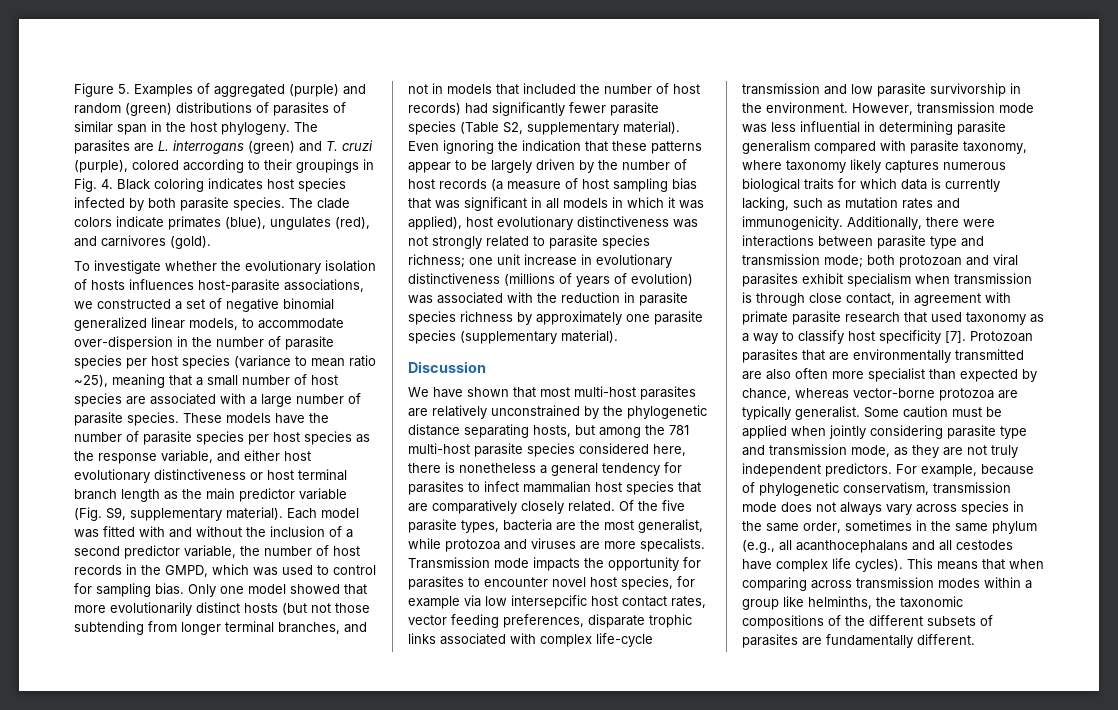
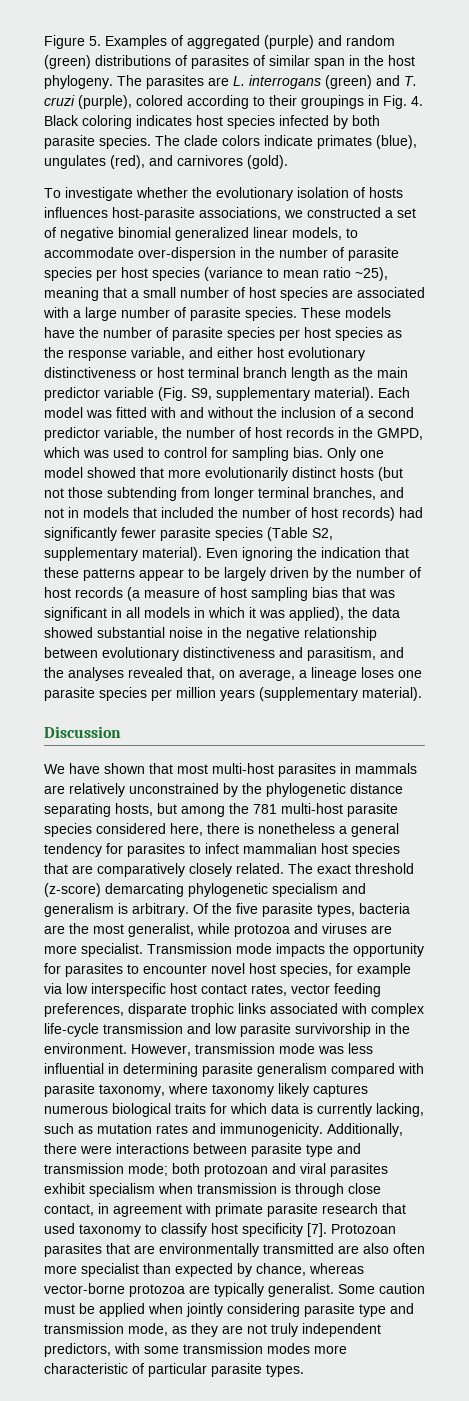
- Even ignoring the indication that these patterns appear to be largely driven by the number of host records (a measure of host sampling bias that was significant in all models in which it was applied), host evolutionary distinctiveness was not strongly related to parasite species richness; one unit increase in evolutionary distinctiveness (millions of years of evolution) was associated with the reduction in parasite species richness by approximately one parasite species (supplementary material).
+ Even ignoring the indication that these patterns appear to be largely driven by the number of host records (a measure of host sampling bias that was significant in all models in which it was applied), the data showed substantial noise in the negative relationship between evolutionary distinctiveness and parasitism, and the analyses revealed that, on average, a lineage loses one parasite species per million years (supplementary material).
- We have shown that most multi-host parasites are relatively unconstrained by the phylogenetic distance separating hosts, but among the 781 multi-host parasite species considered here, there is nonetheless a general tendency for parasites to infect mammalian host species that are comparatively closely related.
+ We have shown that most multi-host parasites in mammals are relatively unconstrained by the phylogenetic distance separating hosts, but among the 781 multi-host parasite species considered here, there is nonetheless a general tendency for parasites to infect mammalian host species that are comparatively closely related.
+ The exact threshold (z-score) demarcating phylogenetic specialism and generalism is arbitrary.
- Of the five parasite types, bacteria are the most generalist, while protozoa and viruses are more specalists.
+ Of the five parasite types, bacteria are the most generalist, while protozoa and viruses are more specialist.
- Transmission mode impacts the opportunity for parasites to encounter novel host species, for example via low intersepcific host contact rates, vector feeding preferences, disparate trophic links associated with complex life-cycle transmission and low parasite survivorship in the environment.
+ Transmission mode impacts the opportunity for parasites to encounter novel host species, for example via low interspecific host contact rates, vector feeding preferences, disparate trophic links associated with complex life-cycle transmission and low parasite survivorship in the environment.
- Additionally, there were interactions between parasite type and transmission mode; both protozoan and viral parasites exhibit specialism when transmission is through close contact, in agreement with primate parasite research that used taxonomy as a way to classify host specificity [7].
+ Additionally, there were interactions between parasite type and transmission mode; both protozoan and viral parasites exhibit specialism when transmission is through close contact, in agreement with primate parasite research that used taxonomy to classify host specificity [7].
- Some caution must be applied when jointly considering parasite type and transmission mode, as they are not truly independent predictors. For example, because of phylogenetic conservatism, transmission mode does not always vary across species in the same order, sometimes in the same phylum (e.g., all acanthocephalans and all cestodes have complex life cycles). This means that when comparing across transmission modes within a group like helminths, the taxonomic compositions of the different subsets of parasites are fundamentally different.
+ Some caution must be applied when jointly considering parasite type and transmission mode, as they are not truly independent predictors, with some transmission modes more characteristic of particular parasite types.

